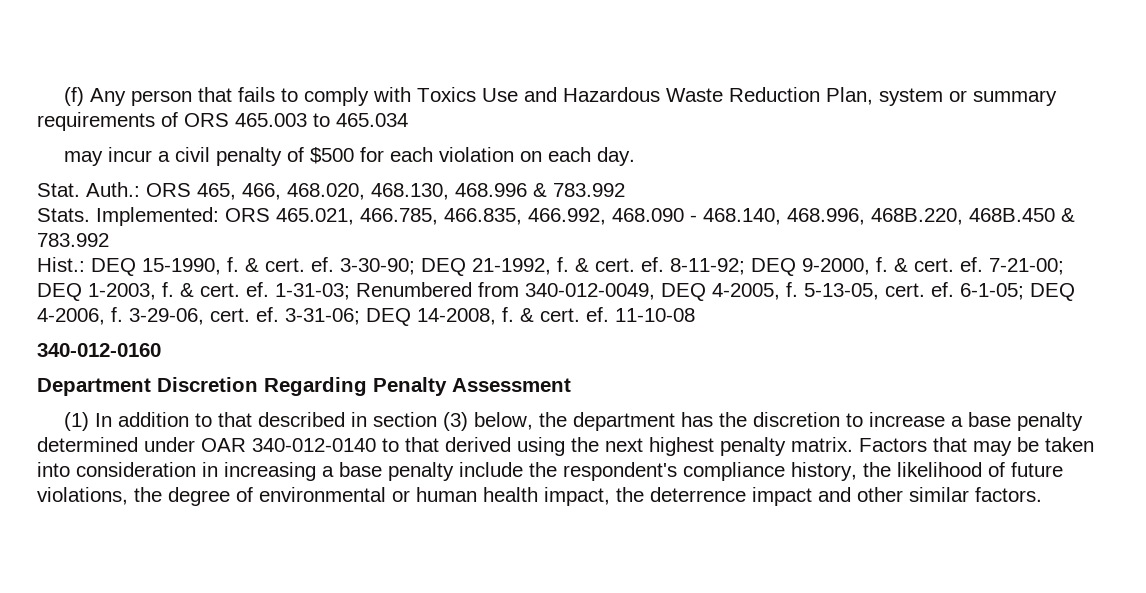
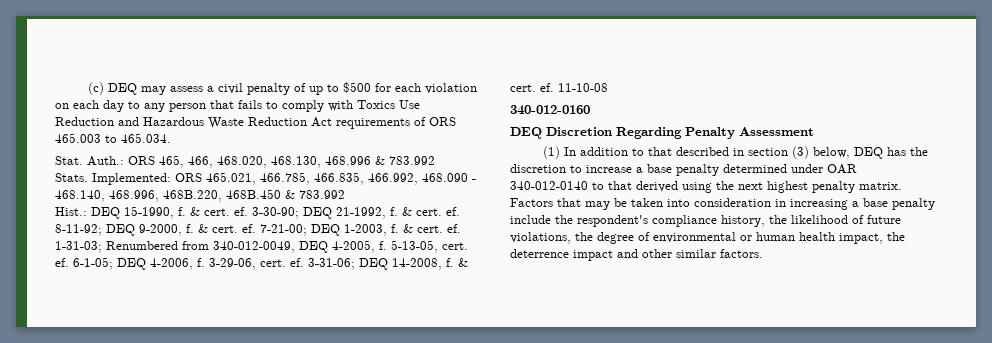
- (f) Any person that fails to comply with Toxics Use and Hazardous Waste Reduction Plan, system or summary requirements of ORS 465.003 to 465.034
- may incur a civil penalty of $500 for each violation on each day.
+ (c) DEQ may assess a civil penalty of up to $500 for each violation on each day to any person that fails to comply with Toxics Use Reduction and Hazardous Waste Reduction Act requirements of ORS 465.003 to 465.034.
- Department Discretion Regarding Penalty Assessment
+ DEQ Discretion Regarding Penalty Assessment
- (1) In addition to that described in section (3) below, the department has the discretion to increase a base penalty determined under OAR 340-012-0140 to that derived using the next highest penalty matrix.
+ (1) In addition to that described in section (3) below, DEQ has the discretion to increase a base penalty determined under OAR 340-012-0140 to that derived using the next highest penalty matrix.

